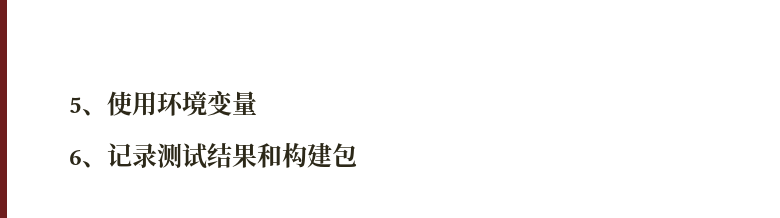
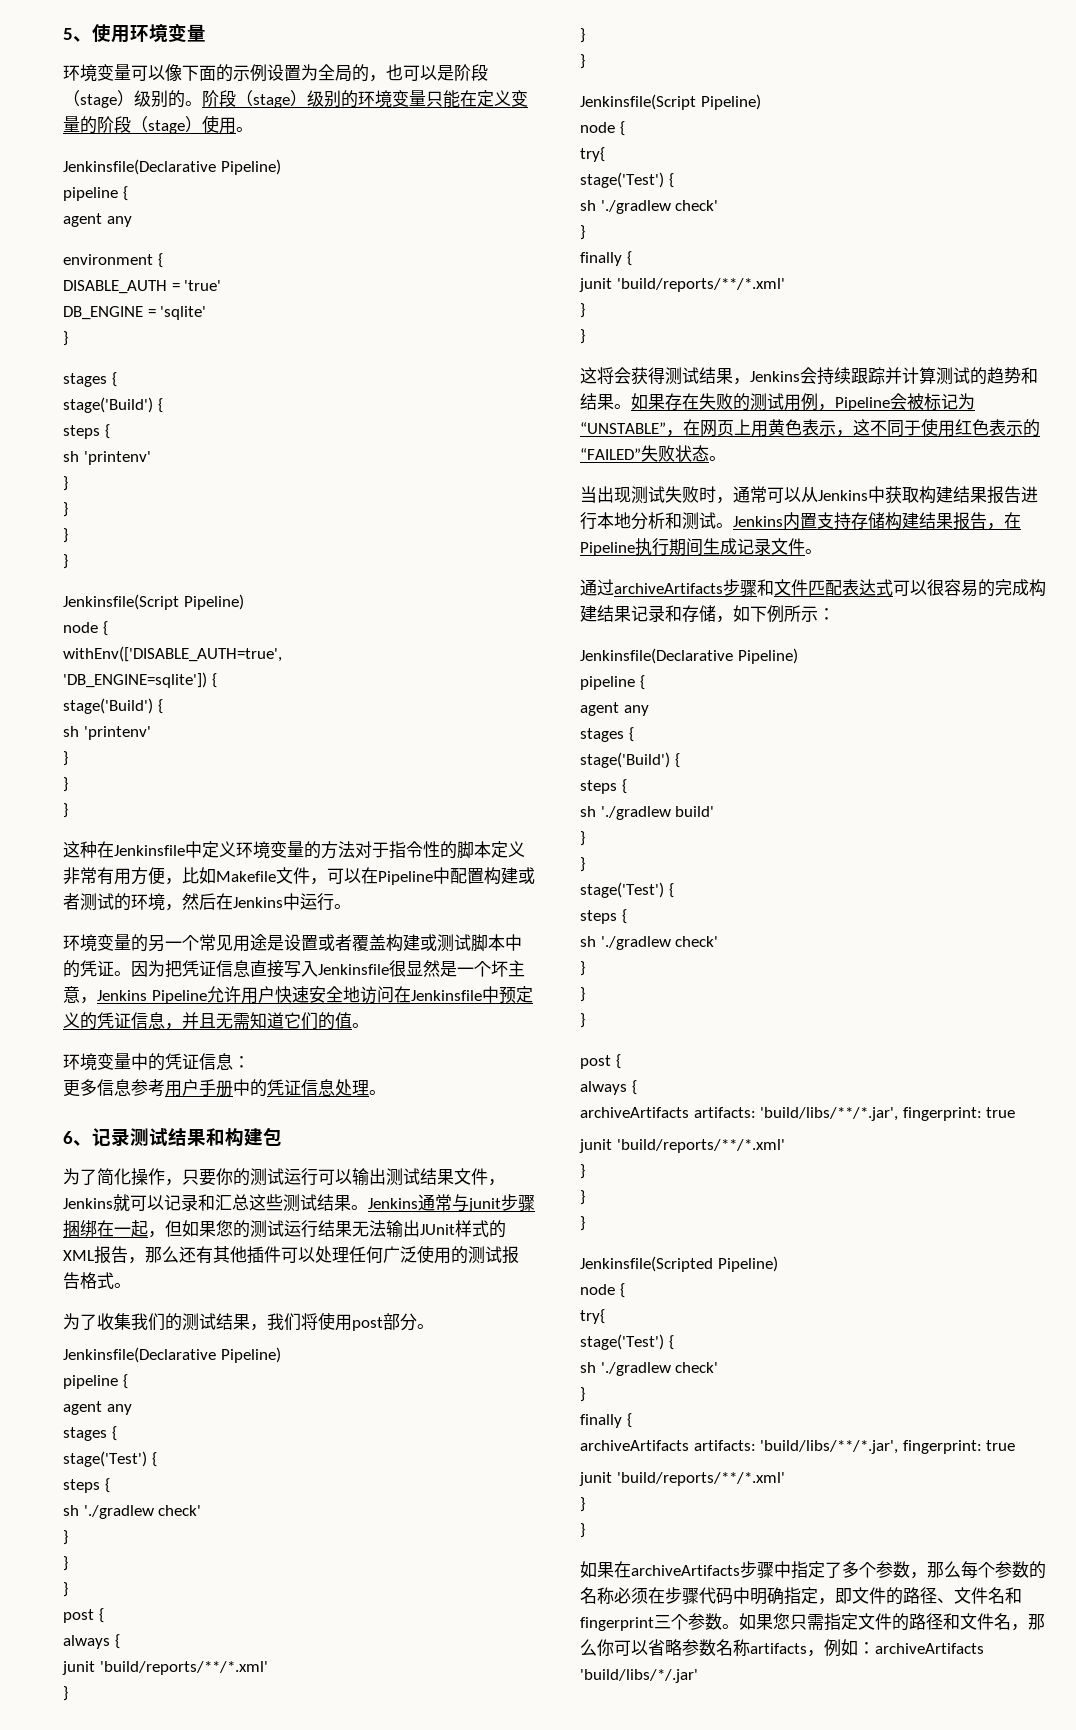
+ 环境变量可以像下面的示例设置为全局的，也可以是阶段（stage）级别的。阶段（stage）级别的环境变量只能在定义变量的阶段（stage）使用。
+ Jenkinsfile(Declarative Pipeline)
+ pipeline {
+ agent any
+ environment {
+ DISABLE_AUTH = 'true'
+ DB_ENGINE = 'sqlite'
+ }
+ stages {
+ stage('Build') {
+ steps {
+ sh 'printenv'
+ }
+ }
+ }
+ }
+ Jenkinsfile(Script Pipeline)
+ node {
+ withEnv(['DISABLE_AUTH=true',
+ 'DB_ENGINE=sqlite']) {
+ stage('Build') {
+ sh 'printenv'
+ }
+ }
+ }
+ 这种在Jenkinsfile中定义环境变量的方法对于指令性的脚本定义非常有用方便，比如Makefile文件，可以在Pipeline中配置构建或者测试的环境，然后在Jenkins中运行。
+ 环境变量的另一个常见用途是设置或者覆盖构建或测试脚本中的凭证。因为把凭证信息直接写入Jenkinsfile很显然是一个坏主意，Jenkins Pipeline允许用户快速安全地访问在Jenkinsfile中预定义的凭证信息，并且无需知道它们的值。
+ 环境变量中的凭证信息：
+ 更多信息参考用户手册中的凭证信息处理。
+ 为了简化操作，只要你的测试运行可以输出测试结果文件，Jenkins就可以记录和汇总这些测试结果。Jenkins通常与junit步骤捆绑在一起，但如果您的测试运行结果无法输出JUnit样式的XML报告，那么还有其他插件可以处理任何广泛使用的测试报告格式。
+ 为了收集我们的测试结果，我们将使用post部分。
+ Jenkinsfile(Declarative Pipeline)
+ pipeline {
+ agent any
+ stages {
+ stage('Test') {
+ steps {
+ sh './gradlew check'
+ }
+ }
+ }
+ post {
+ always {
+ junit 'build/reports/**/*.xml'
+ }
+ }
+ }
+ Jenkinsfile(Script Pipeline)
+ node {
+ try{
+ stage('Test') {
+ sh './gradlew check'
+ }
+ finally {
+ junit 'build/reports/**/*.xml'
+ }
+ }
+ 这将会获得测试结果，Jenkins会持续跟踪并计算测试的趋势和结果。如果存在失败的测试用例，Pipeline会被标记为“UNSTABLE”，在网页上用黄色表示，这不同于使用红色表示的“FAILED”失败状态。
+ 当出现测试失败时，通常可以从Jenkins中获取构建结果报告进行本地分析和测试。Jenkins内置支持存储构建结果报告，在Pipeline执行期间生成记录文件。
+ 通过archiveArtifacts步骤和文件匹配表达式可以很容易的完成构建结果记录和存储，如下例所示：
+ Jenkinsfile(Declarative Pipeline)
+ pipeline {
+ agent any
+ stages {
+ stage('Build') {
+ steps {
+ sh './gradlew build'
+ }
+ }
+ stage('Test') {
+ steps {
+ sh './gradlew check'
+ }
+ }
+ }
+ post {
+ always {
+ archiveArtifacts artifacts: 'build/libs/**/*.jar', fingerprint: true
+ junit 'build/reports/**/*.xml'
+ }
+ }
+ }
+ Jenkinsfile(Scripted Pipeline)
+ node {
+ try{
+ stage('Test') {
+ sh './gradlew check'
+ }
+ finally {
+ archiveArtifacts artifacts: 'build/libs/**/*.jar', fingerprint: true
+ junit 'build/reports/**/*.xml'
+ }
+ }
+ 如果在archiveArtifacts步骤中指定了多个参数，那么每个参数的名称必须在步骤代码中明确指定，即文件的路径、文件名和fingerprint三个参数。如果您只需指定文件的路径和文件名，那么你可以省略参数名称artifacts，例如：archiveArtifacts 'build/libs/*/.jar'

